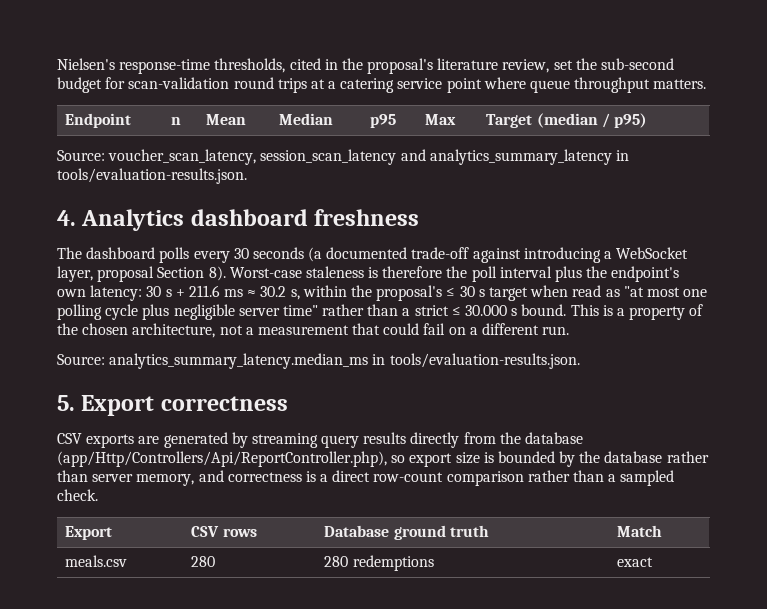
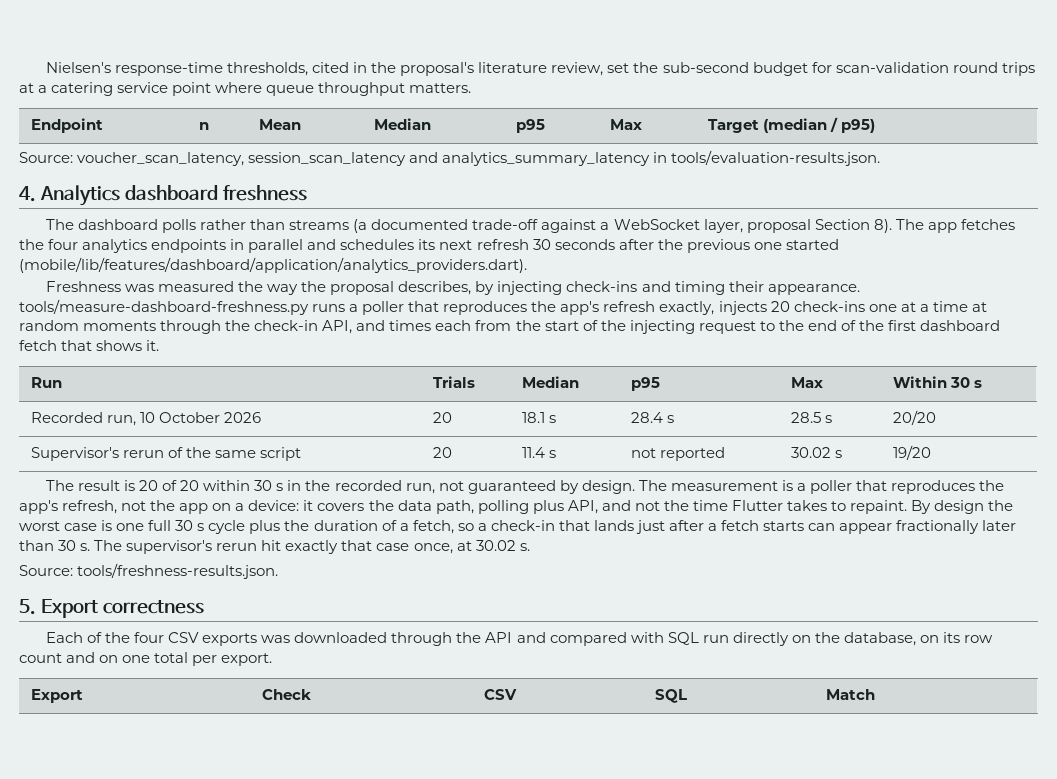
- The dashboard polls every 30 seconds (a documented trade-off against introducing a WebSocket layer, proposal Section 8).
+ The dashboard polls rather than streams (a documented trade-off against a WebSocket layer, proposal Section 8).
- Worst-case staleness is therefore the poll interval plus the endpoint's own latency: 30 s + 211.6 ms ≈ 30.2 s, within the proposal's ≤ 30 s target when read as "at most one polling cycle plus negligible server time" rather than a strict ≤ 30.000 s bound. This is a property of the chosen architecture, not a measurement that could fail on a different run.
- Source: analytics_summary_latency.median_ms in tools/evaluation-results.json.
+ The app fetches the four analytics endpoints in parallel and schedules its next refresh 30 seconds after the previous one started (mobile/lib/features/dashboard/application/analytics_providers.dart).
+ Freshness was measured the way the proposal describes, by injecting check-ins and timing their appearance. tools/measure-dashboard-freshness.py runs a poller that reproduces the app's refresh exactly, injects 20 check-ins one at a time at random moments through the check-in API, and times each from the start of the injecting request to the end of the first dashboard fetch that shows it.
+ Run | Trials | Median | p95 | Max | Within 30 s
+ Recorded run, 10 October 2026 | 20 | 18.1 s | 28.4 s | 28.5 s | 20/20
+ Supervisor's rerun of the same script | 20 | 11.4 s | not reported | 30.02 s | 19/20
+ The result is 20 of 20 within 30 s in the recorded run, not guaranteed by design. The measurement is a poller that reproduces the app's refresh, not the app on a device: it covers the data path, polling plus API, and not the time Flutter takes to repaint. By design the worst case is one full 30 s cycle plus the duration of a fetch, so a check-in that lands just after a fetch starts can appear fractionally later than 30 s. The supervisor's rerun hit exactly that case once, at 30.02 s.
+ Source: tools/freshness-results.json.
  5. Export correctness
- CSV exports are generated by streaming query results directly from the database (app/Http/Controllers/Api/ReportController.php), so export size is bounded by the database rather than server memory, and correctness is a direct row-count comparison rather than a sampled check.
- Export | CSV rows | Database ground truth | Match
- meals.csv | 280 | 280 redemptions | exact
+ Each of the four CSV exports was downloaded through the API and compared with SQL run directly on the database, on its row count and on one total per export.
+ Export | Check | CSV | SQL | Match

